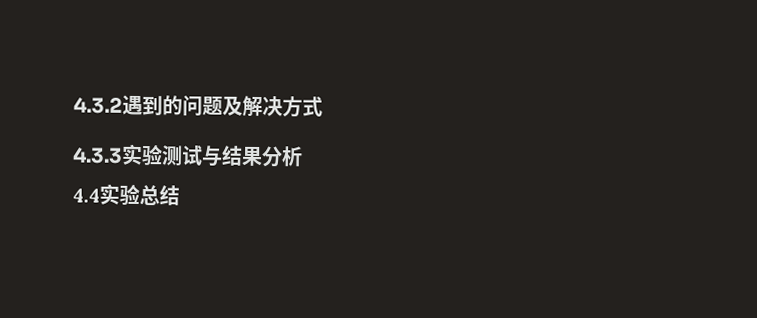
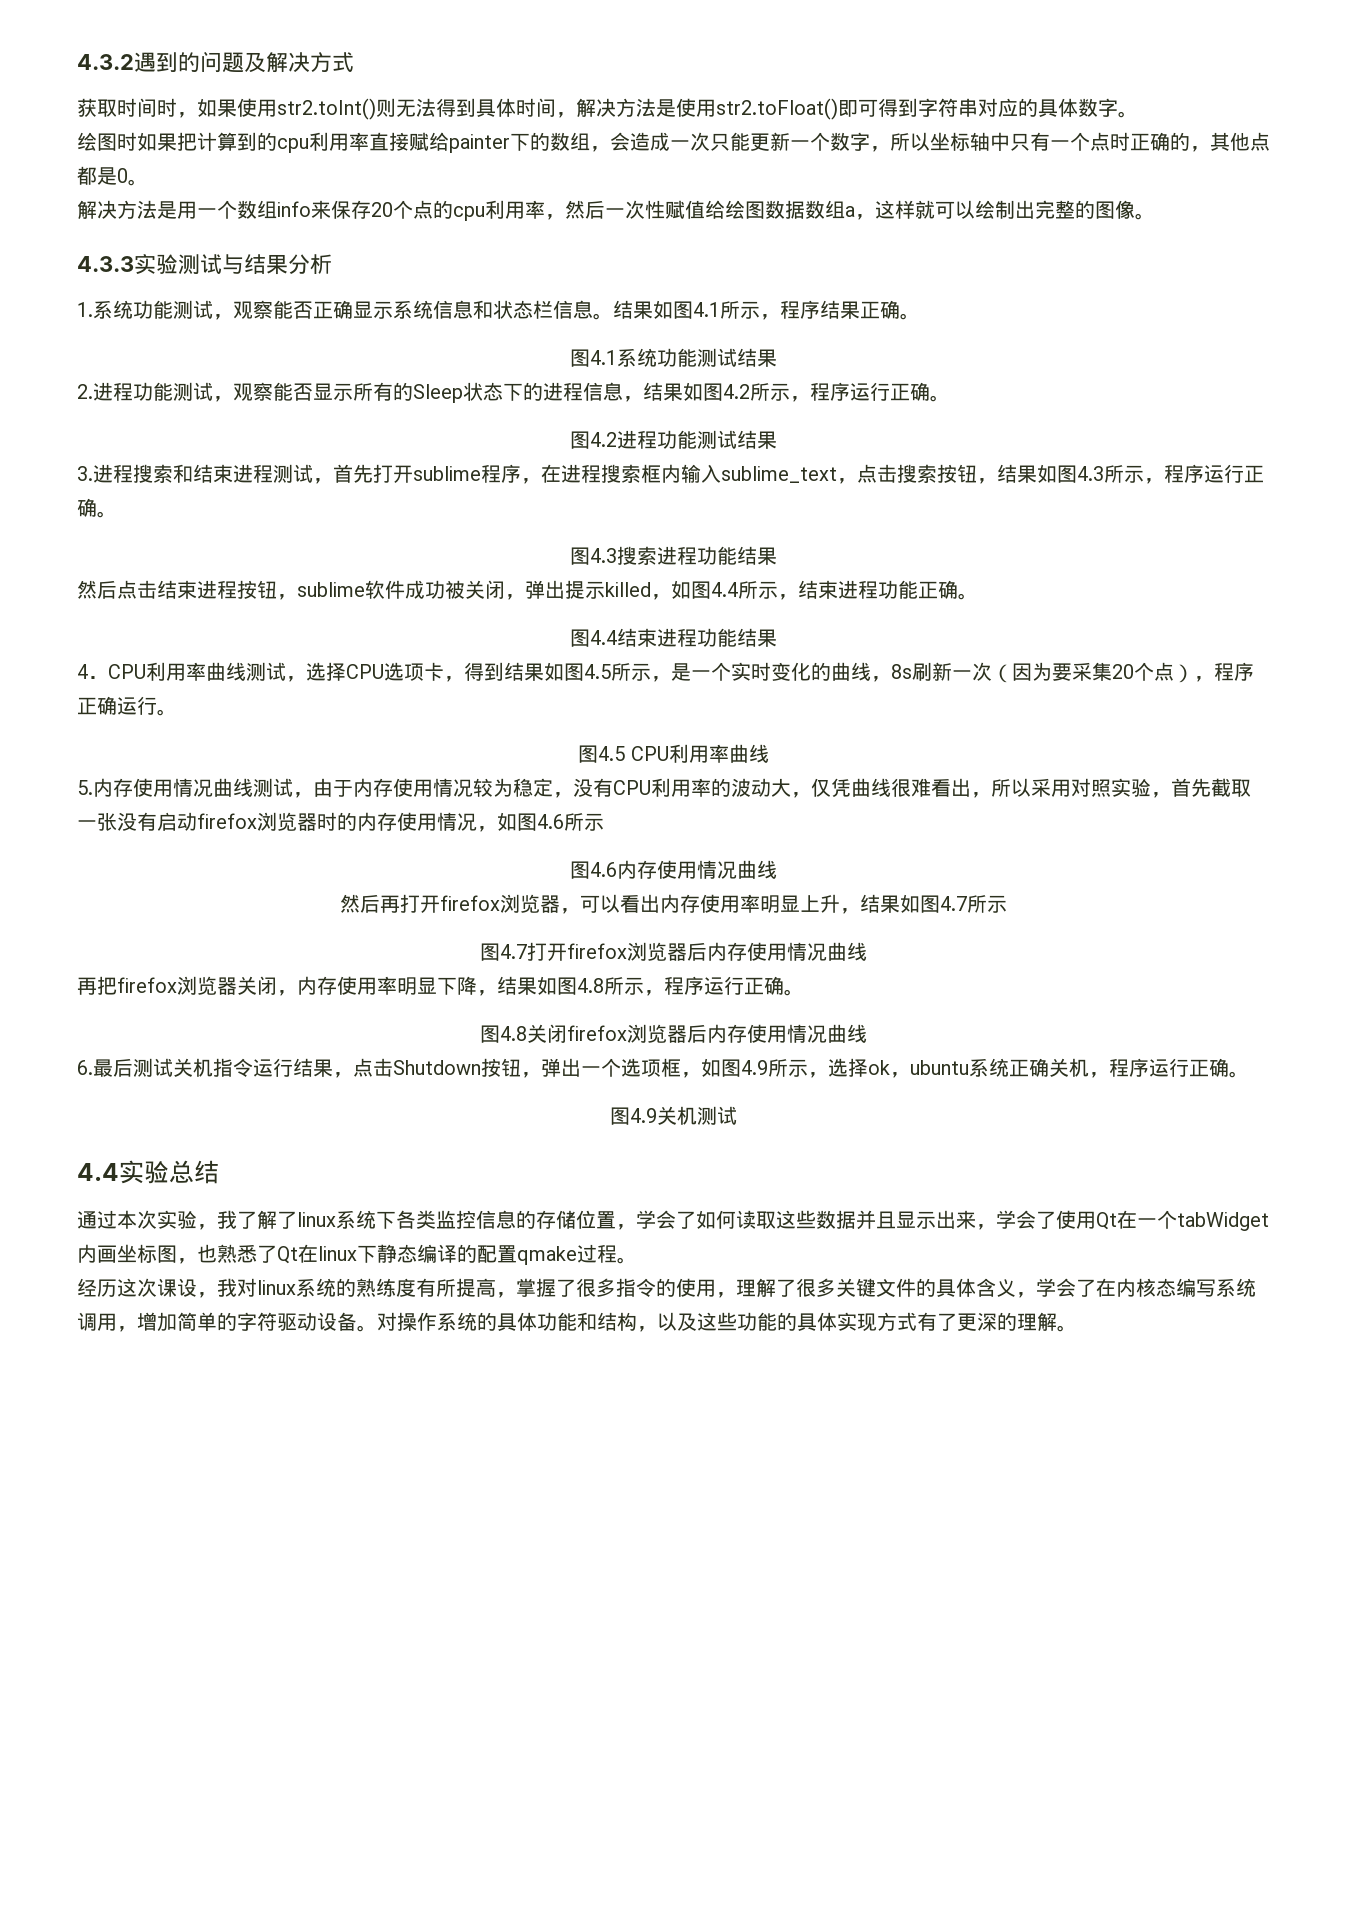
+ 获取时间时，如果使用str2.toInt()则无法得到具体时间，解决方法是使用str2.toFloat()即可得到字符串对应的具体数字。
+ 绘图时如果把计算到的cpu利用率直接赋给painter下的数组，会造成一次只能更新一个数字，所以坐标轴中只有一个点时正确的，其他点都是0。
+ 解决方法是用一个数组info来保存20个点的cpu利用率，然后一次性赋值给绘图数据数组a，这样就可以绘制出完整的图像。
+ 1.系统功能测试，观察能否正确显示系统信息和状态栏信息。结果如图4.1所示，程序结果正确。
+ 图4.1系统功能测试结果
+ 2.进程功能测试，观察能否显示所有的Sleep状态下的进程信息，结果如图4.2所示，程序运行正确。
+ 图4.2进程功能测试结果
+ 3.进程搜索和结束进程测试，首先打开sublime程序，在进程搜索框内输入sublime_text，点击搜索按钮，结果如图4.3所示，程序运行正确。
+ 图4.3搜索进程功能结果
+ 然后点击结束进程按钮，sublime软件成功被关闭，弹出提示killed，如图4.4所示，结束进程功能正确。
+ 图4.4结束进程功能结果
+ 4．CPU利用率曲线测试，选择CPU选项卡，得到结果如图4.5所示，是一个实时变化的曲线，8s刷新一次（因为要采集20个点），程序正确运行。
+ 图4.5 CPU利用率曲线
+ 5.内存使用情况曲线测试，由于内存使用情况较为稳定，没有CPU利用率的波动大，仅凭曲线很难看出，所以采用对照实验，首先截取一张没有启动firefox浏览器时的内存使用情况，如图4.6所示
+ 图4.6内存使用情况曲线
+ 然后再打开firefox浏览器，可以看出内存使用率明显上升，结果如图4.7所示
+ 图4.7打开firefox浏览器后内存使用情况曲线
+ 再把firefox浏览器关闭，内存使用率明显下降，结果如图4.8所示，程序运行正确。
+ 图4.8关闭firefox浏览器后内存使用情况曲线
+ 6.最后测试关机指令运行结果，点击Shutdown按钮，弹出一个选项框，如图4.9所示，选择ok，ubuntu系统正确关机，程序运行正确。
+ 图4.9关机测试
  4.4实验总结
+ 通过本次实验，我了解了linux系统下各类监控信息的存储位置，学会了如何读取这些数据并且显示出来，学会了使用Qt在一个tabWidget内画坐标图，也熟悉了Qt在linux下静态编译的配置qmake过程。
+ 经历这次课设，我对linux系统的熟练度有所提高，掌握了很多指令的使用，理解了很多关键文件的具体含义，学会了在内核态编写系统调用，增加简单的字符驱动设备。对操作系统的具体功能和结构，以及这些功能的具体实现方式有了更深的理解。

